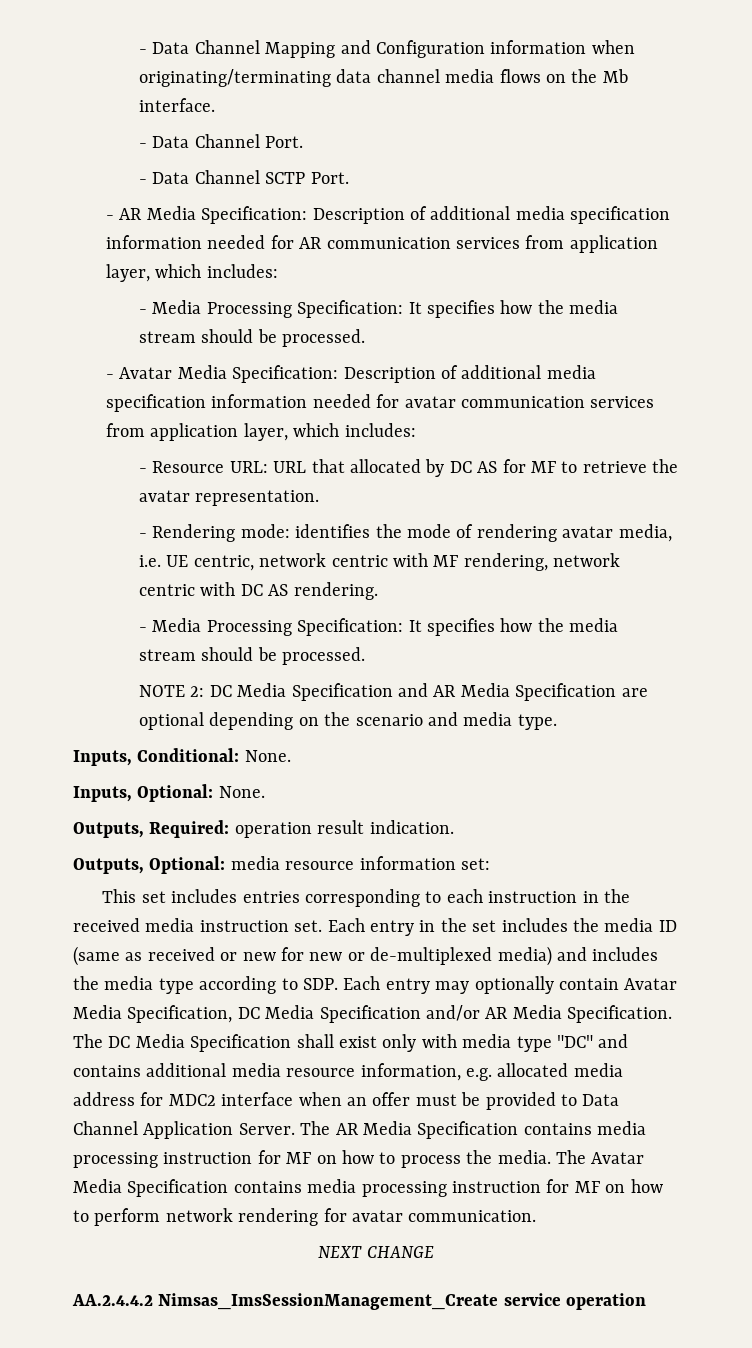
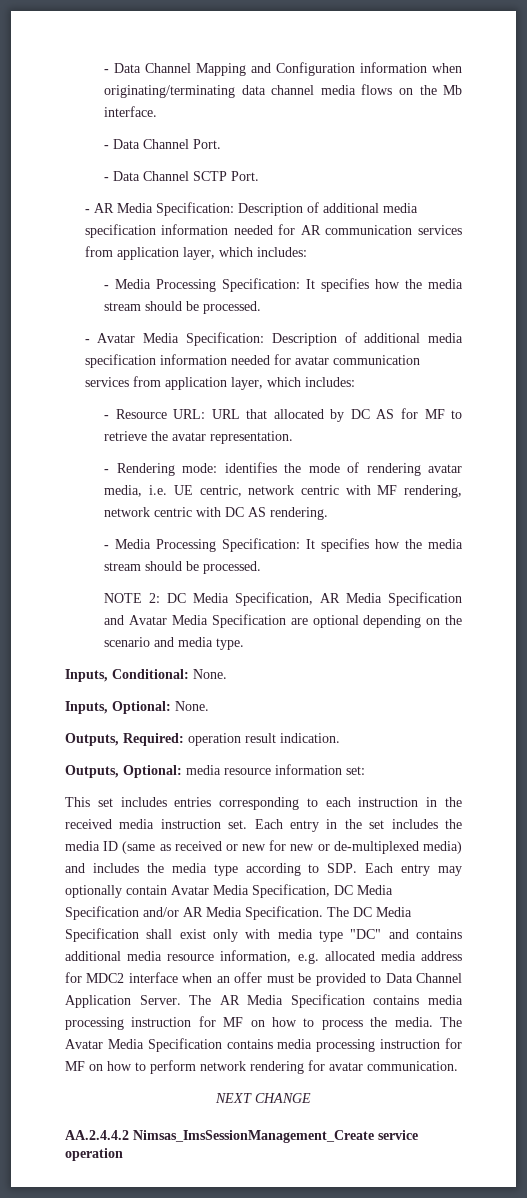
- NOTE 2: DC Media Specification and AR Media Specification are optional depending on the scenario and media type.
+ NOTE 2: DC Media Specification, AR Media Specification and Avatar Media Specification are optional depending on the scenario and media type.

